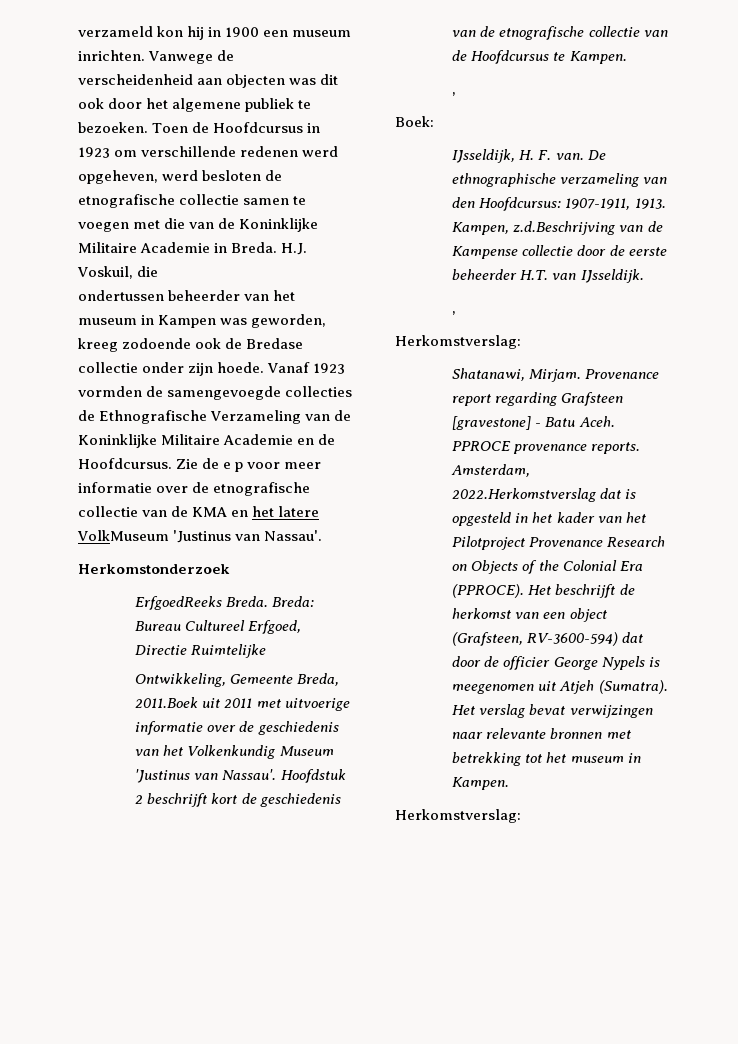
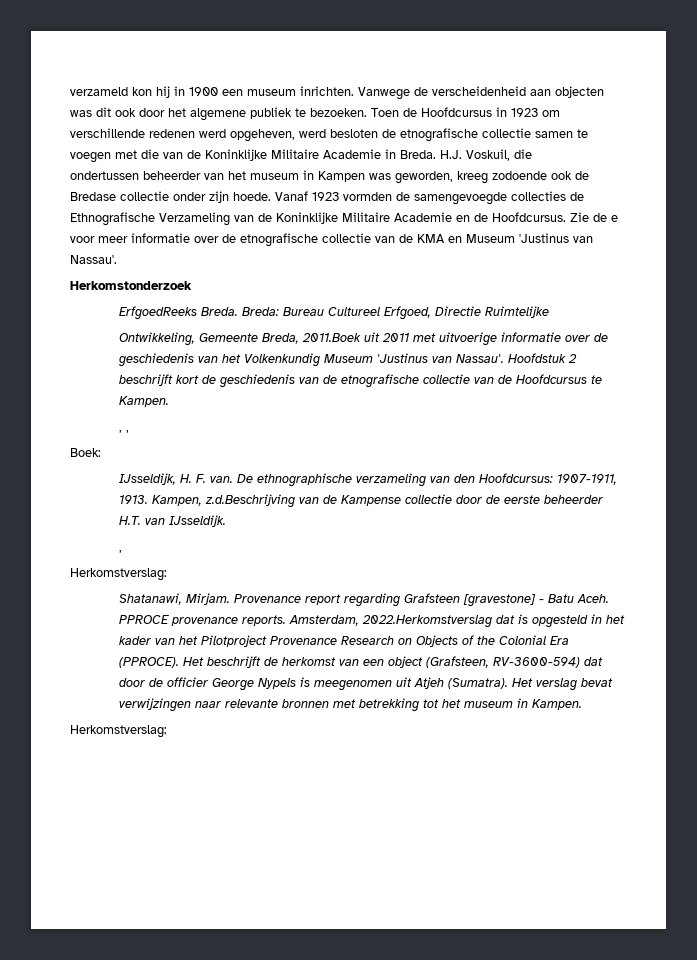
- Zie de e p voor meer informatie over de etnografische collectie van de KMA en het latere VolkMuseum 'Justinus van Nassau'.
+ Zie de e voor meer informatie over de etnografische collectie van de KMA en Museum 'Justinus van Nassau'.
  Hoofdstuk 2 beschrijft kort de geschiedenis van de etnografische collectie van de Hoofdcursus te Kampen.
- ,
+ , ,

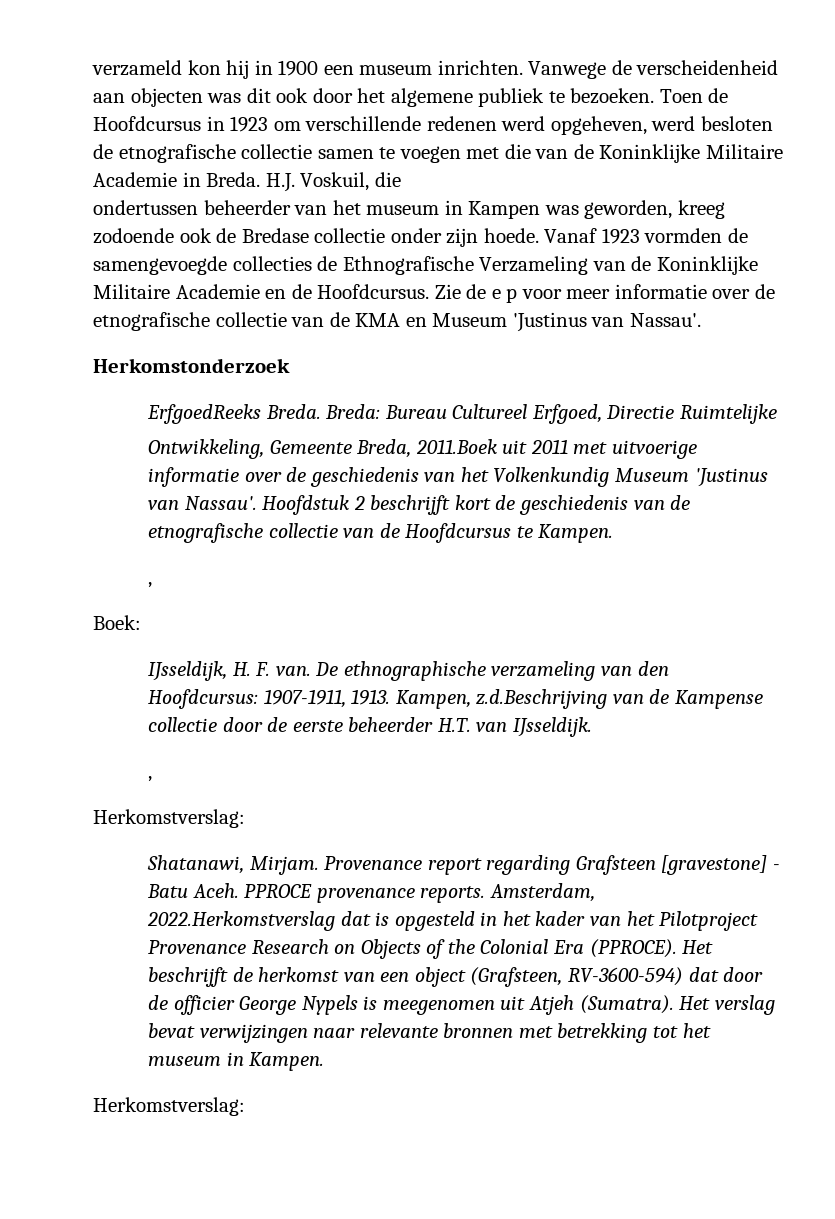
- Zie de e voor meer informatie over de etnografische collectie van de KMA en Museum 'Justinus van Nassau'.
+ Zie de e p voor meer informatie over de etnografische collectie van de KMA en Museum 'Justinus van Nassau'.
  Hoofdstuk 2 beschrijft kort de geschiedenis van de etnografische collectie van de Hoofdcursus te Kampen.
- , ,
+ ,

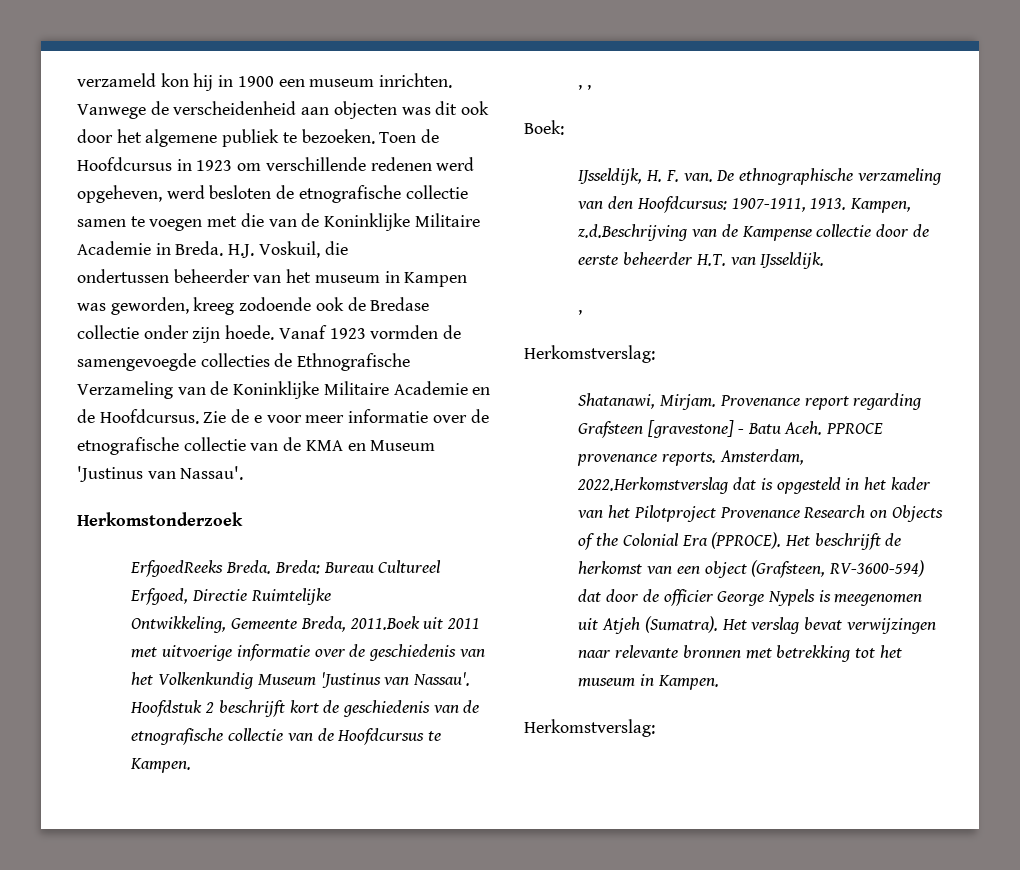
- Zie de e p voor meer informatie over de etnografische collectie van de KMA en Museum 'Justinus van Nassau'.
+ Zie de e voor meer informatie over de etnografische collectie van de KMA en Museum 'Justinus van Nassau'.
  Hoofdstuk 2 beschrijft kort de geschiedenis van de etnografische collectie van de Hoofdcursus te Kampen.
- ,
+ , ,

